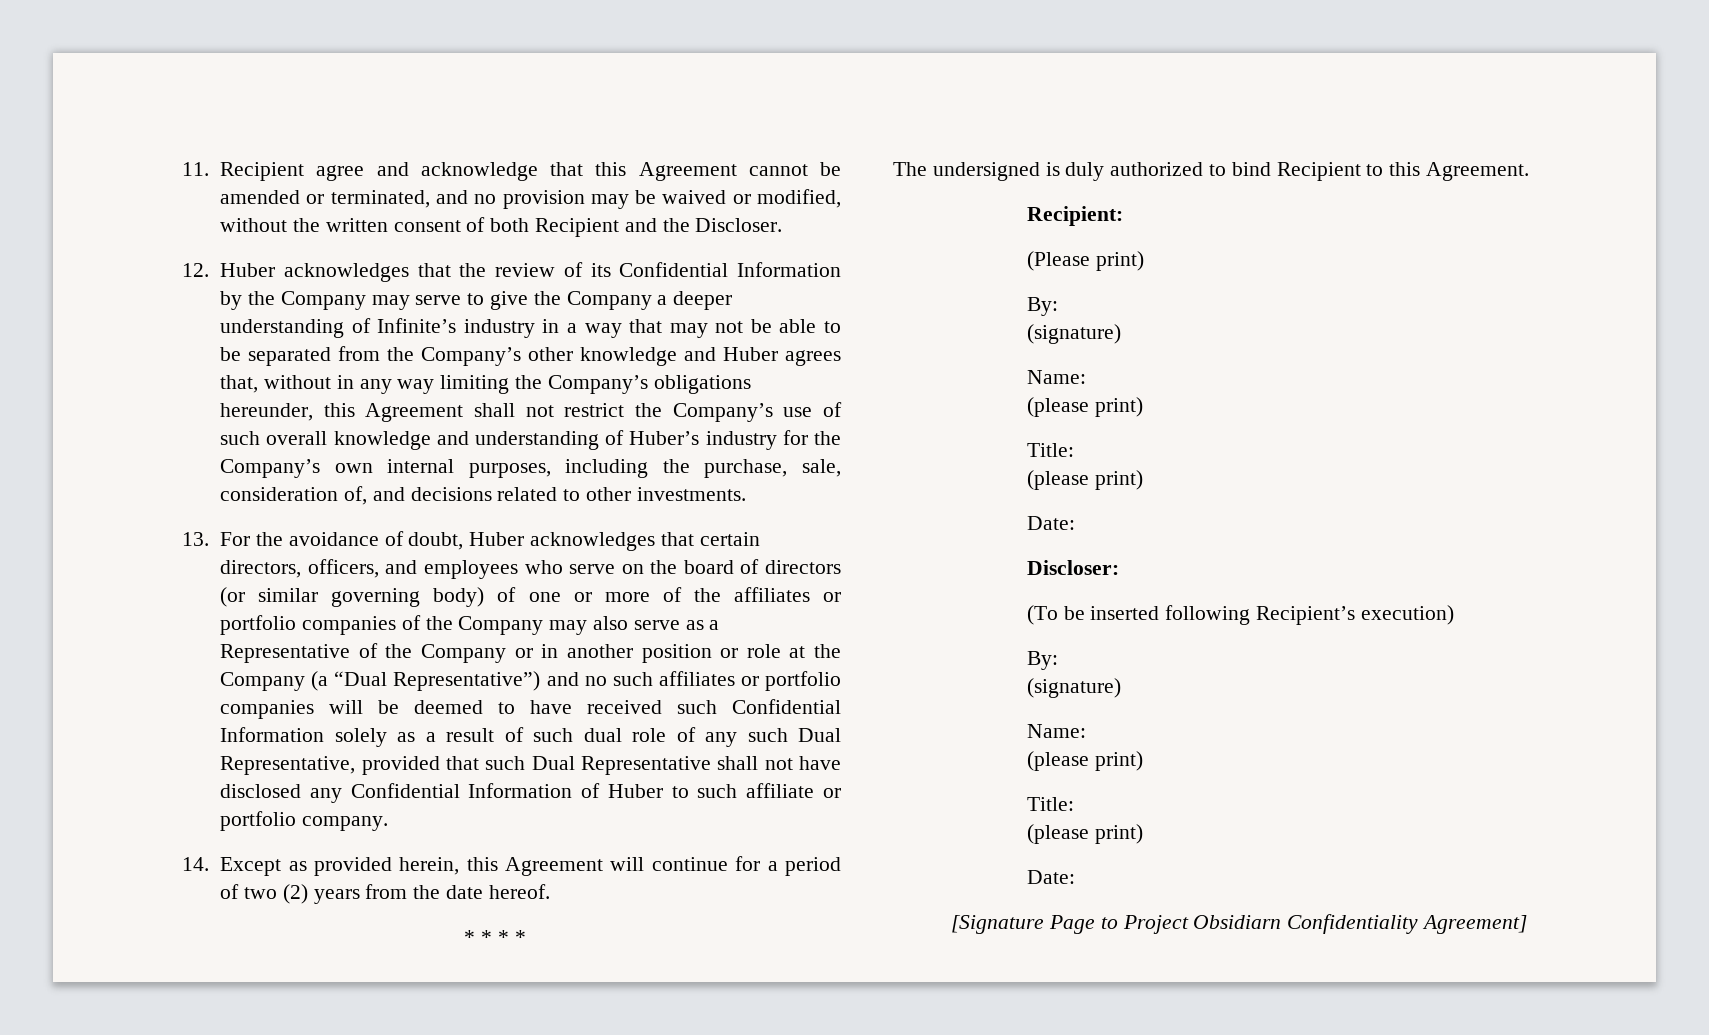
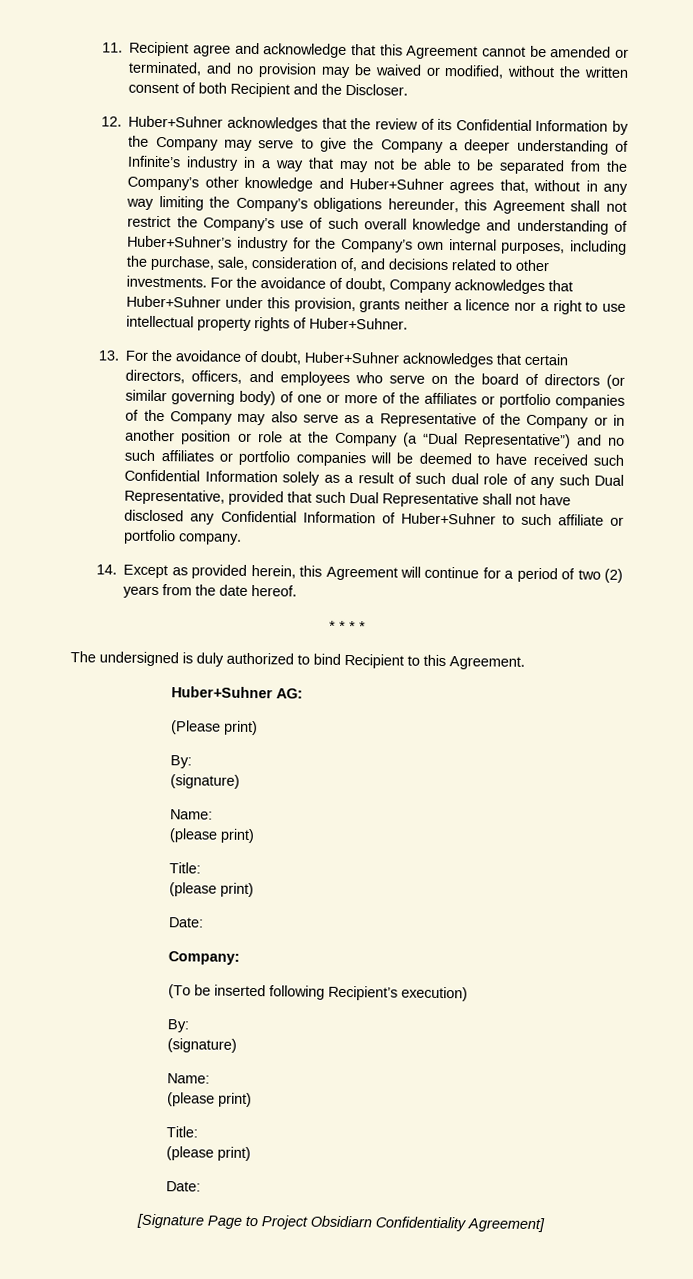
- 12. Huber acknowledges that the review of its Confidential Information by the Company may serve to give the Company a deeper understanding of Infinite’s industry in a way that may not be able to be separated from the Company’s other knowledge and Huber agrees that, without in any way limiting the Company’s obligations hereunder, this Agreement shall not restrict the Company’s use of such overall knowledge and understanding of Huber’s industry for the Company’s own internal purposes, including the purchase, sale, consideration of, and decisions related to other investments.
+ 12. Huber+Suhner acknowledges that the review of its Confidential Information by the Company may serve to give the Company a deeper understanding of Infinite’s industry in a way that may not be able to be separated from the Company’s other knowledge and Huber+Suhner agrees that, without in any way limiting the Company’s obligations hereunder, this Agreement shall not restrict the Company’s use of such overall knowledge and understanding of Huber+Suhner’s industry for the Company’s own internal purposes, including the purchase, sale, consideration of, and decisions related to other investments. For the avoidance of doubt, Company acknowledges that Huber+Suhner under this provision, grants neither a licence nor a right to use intellectual property rights of Huber+Suhner.
- 13. For the avoidance of doubt, Huber acknowledges that certain directors, officers, and employees who serve on the board of directors (or similar governing body) of one or more of the affiliates or portfolio companies of the Company may also serve as a Representative of the Company or in another position or role at the Company (a “Dual Representative”) and no such affiliates or portfolio companies will be deemed to have received such Confidential Information solely as a result of such dual role of any such Dual Representative, provided that such Dual Representative shall not have disclosed any Confidential Information of Huber to such affiliate or portfolio company.
+ 13. For the avoidance of doubt, Huber+Suhner acknowledges that certain directors, officers, and employees who serve on the board of directors (or similar governing body) of one or more of the affiliates or portfolio companies of the Company may also serve as a Representative of the Company or in another position or role at the Company (a “Dual Representative”) and no such affiliates or portfolio companies will be deemed to have received such Confidential Information solely as a result of such dual role of any such Dual Representative, provided that such Dual Representative shall not have disclosed any Confidential Information of Huber+Suhner to such affiliate or portfolio company.
- Recipient:
+ Huber+Suhner AG:
- Discloser:
+ Company:

